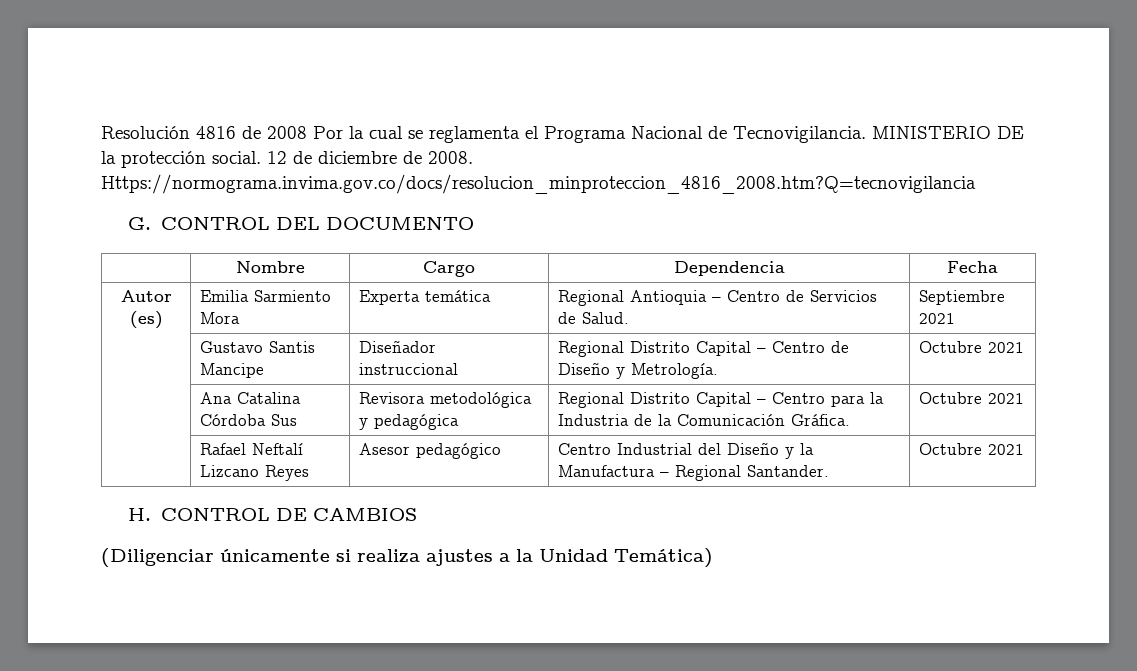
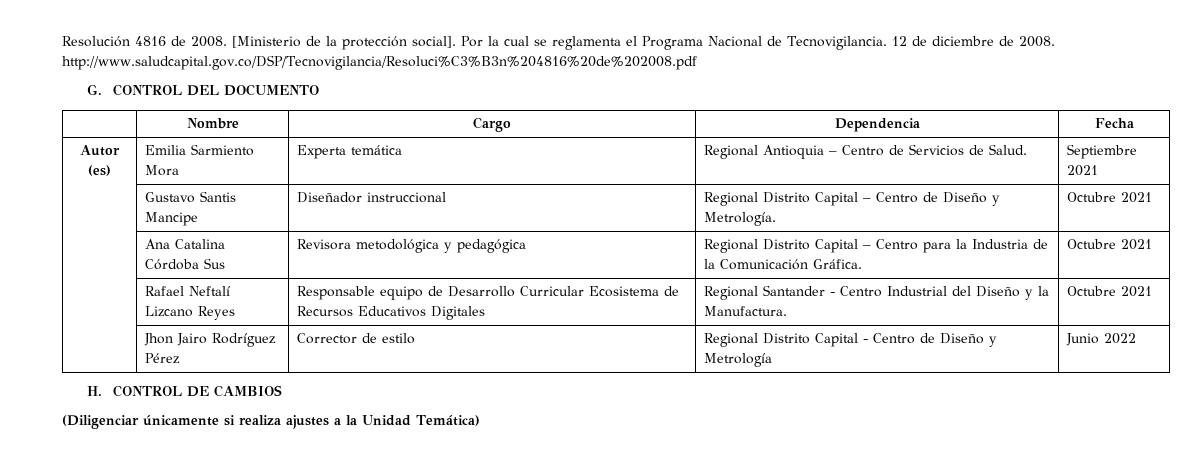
- Resolución 4816 de 2008 Por la cual se reglamenta el Programa Nacional de Tecnovigilancia.
+ Resolución 4816 de 2008. [Ministerio de la protección social]. Por la cual se reglamenta el Programa Nacional de Tecnovigilancia.
- MINISTERIO DE la protección social.
- 12 de diciembre de 2008. Https://normograma.invima.gov.co/docs/resolucion_minproteccion_4816_2008.htm?Q=tecnovigilancia
+ 12 de diciembre de 2008. http://www.saludcapital.gov.co/DSP/Tecnovigilancia/Resoluci%C3%B3n%204816%20de%202008.pdf
- | Rafael Neftalí Lizcano Reyes | Asesor pedagógico | Centro Industrial del Diseño y la Manufactura – Regional Santander. | Octubre 2021
+ | Rafael Neftalí Lizcano Reyes | Responsable equipo de Desarrollo Curricular Ecosistema de Recursos Educativos Digitales | Regional Santander - Centro Industrial del Diseño y la Manufactura. | Octubre 2021
+ | Jhon Jairo Rodríguez Pérez | Corrector de estilo | Regional Distrito Capital - Centro de Diseño y Metrología | Junio 2022

